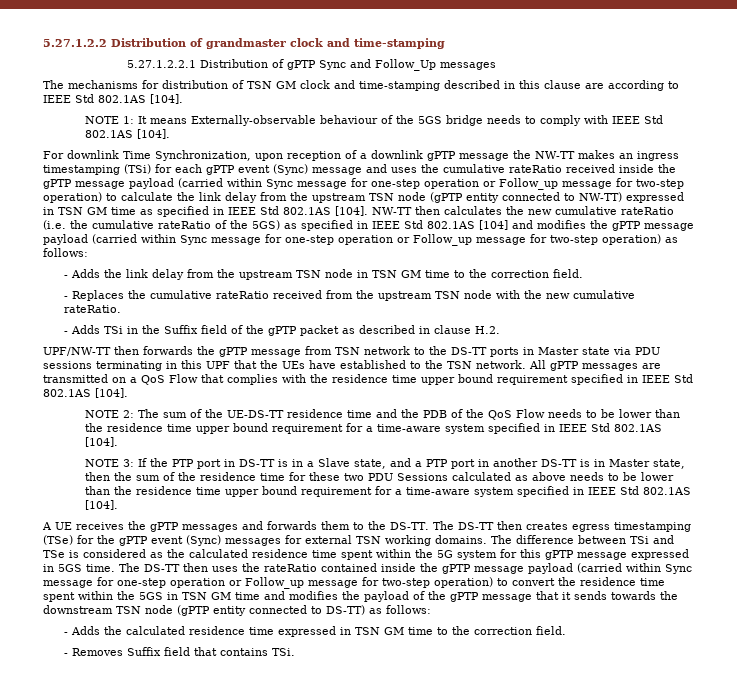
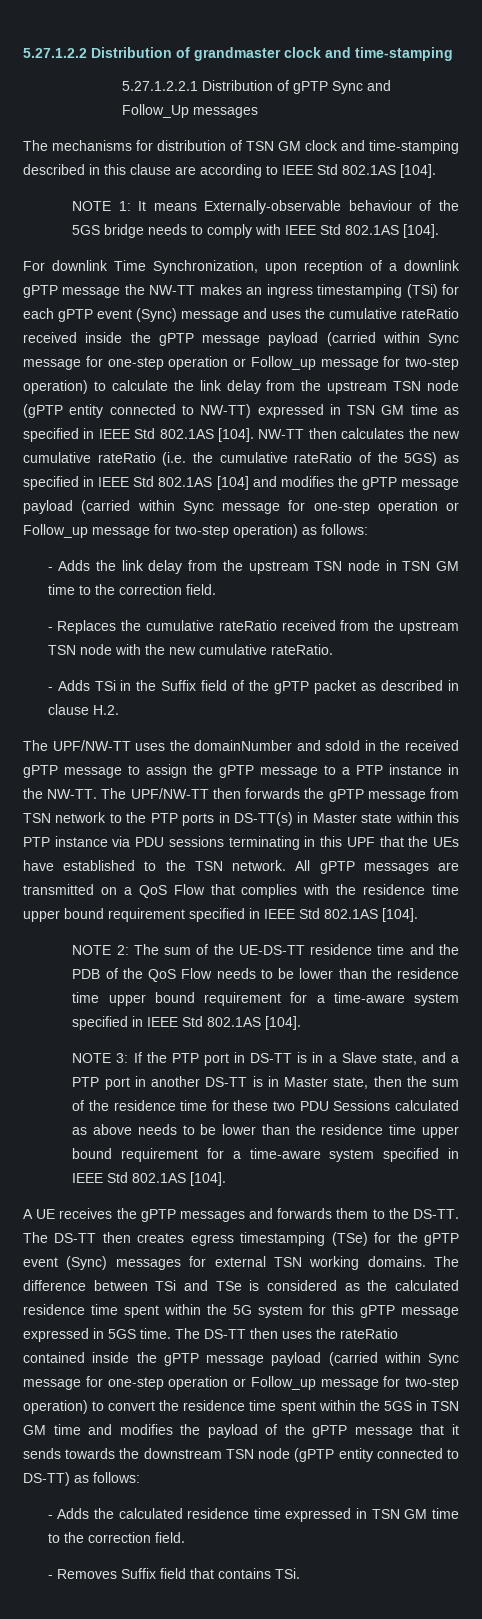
- UPF/NW-TT then forwards the gPTP message from TSN network to the DS-TT ports in Master state via PDU sessions terminating in this UPF that the UEs have established to the TSN network.
+ The UPF/NW-TT uses the domainNumber and sdoId in the received gPTP message to assign the gPTP message to a PTP instance in the NW-TT. The UPF/NW-TT then forwards the gPTP message from TSN network to the PTP ports in DS-TT(s) in Master state within this PTP instance via PDU sessions terminating in this UPF that the UEs have established to the TSN network.

